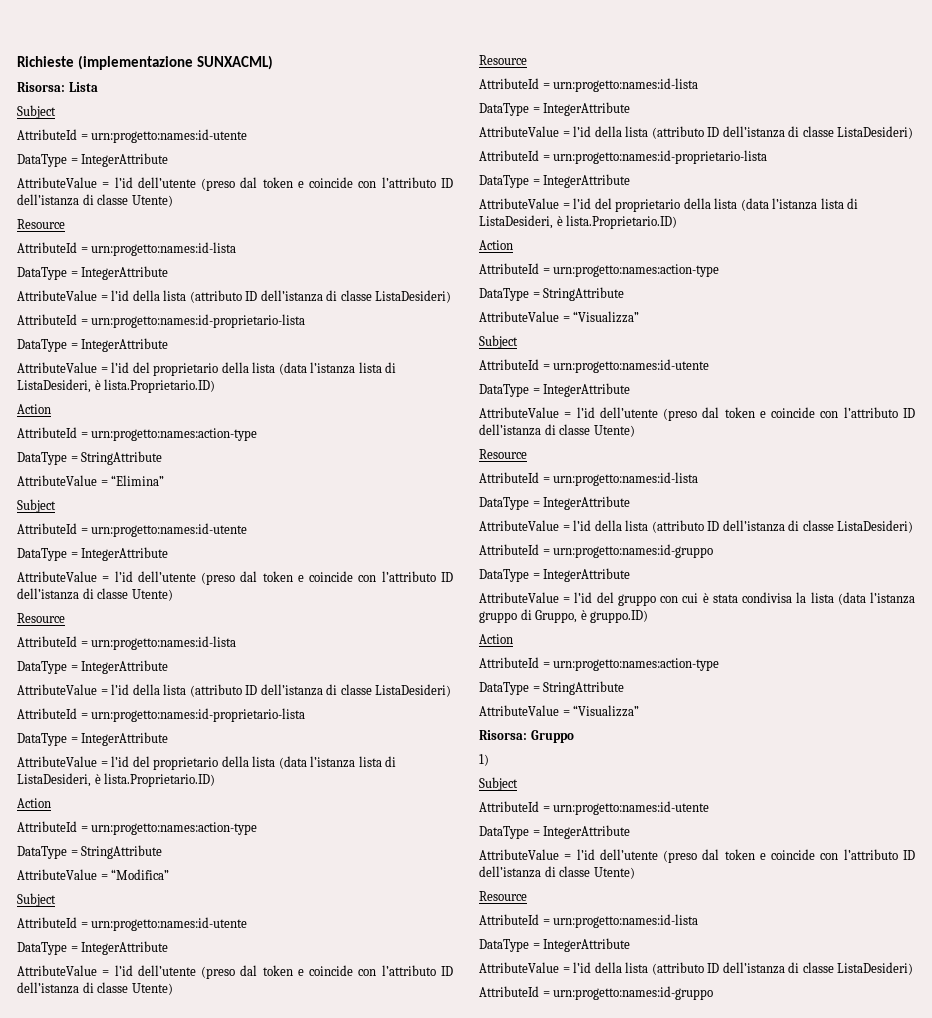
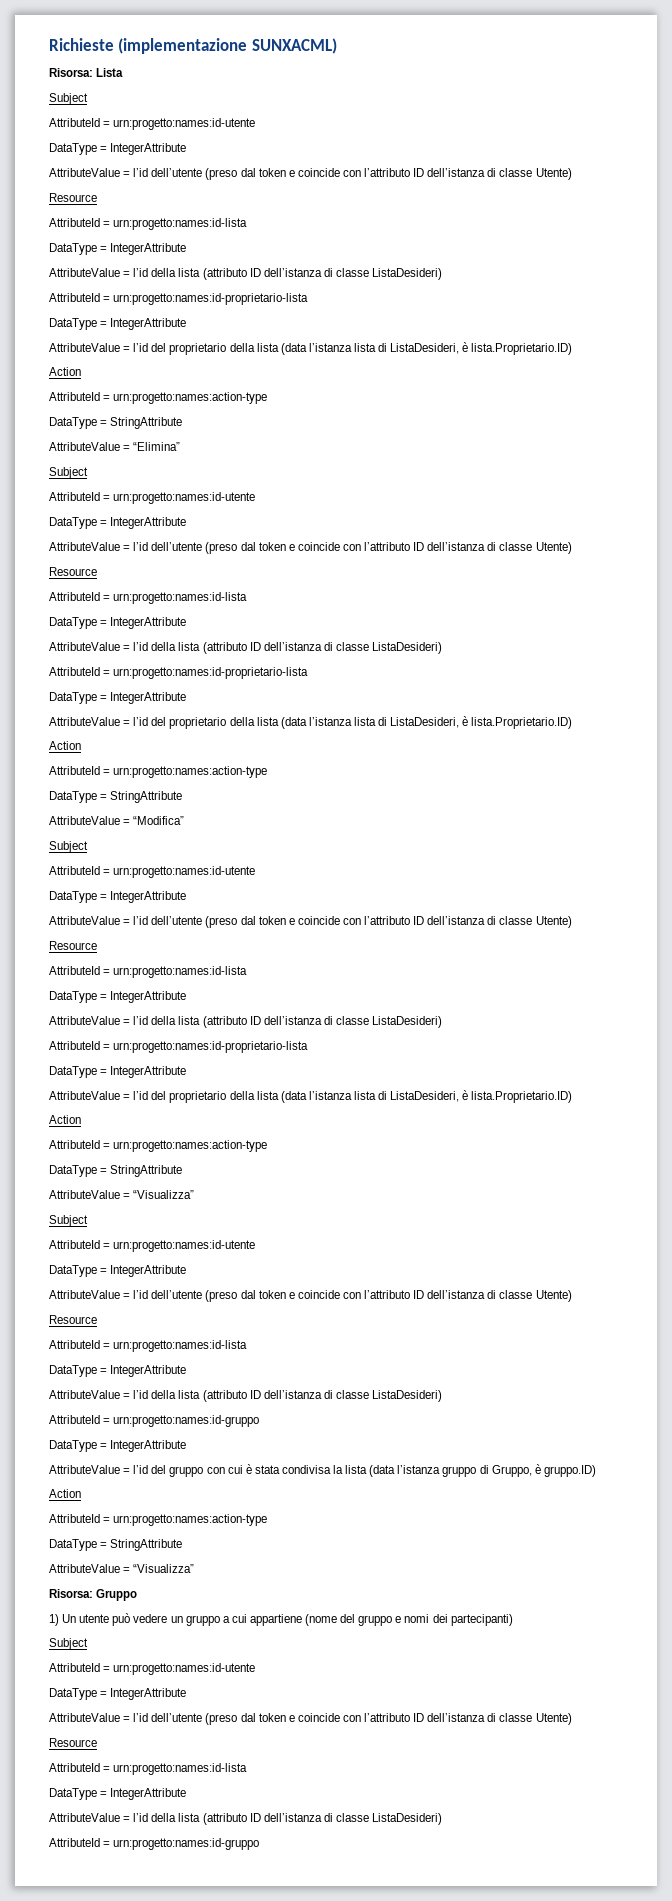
- 1)
+ 1) Un utente può vedere un gruppo a cui appartiene (nome del gruppo e nomi dei partecipanti)

